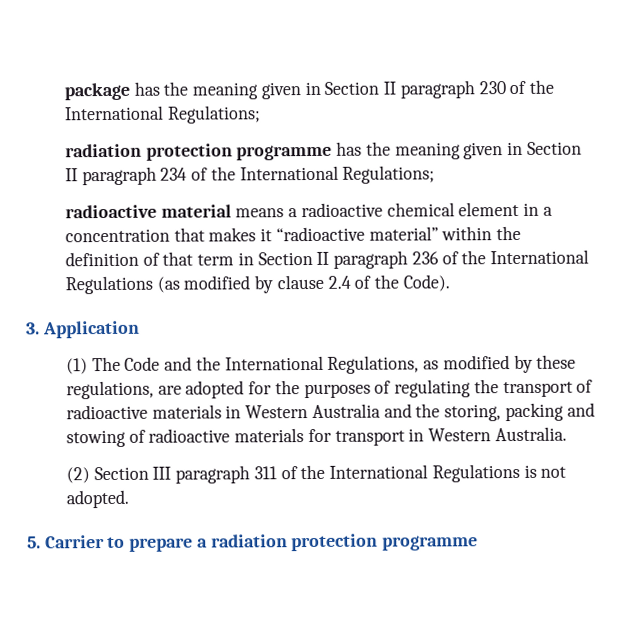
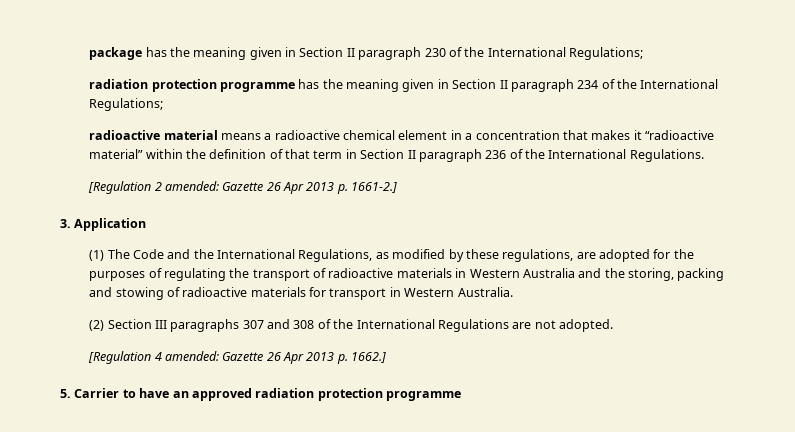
- radioactive material means a radioactive chemical element in a concentration that makes it “radioactive material” within the definition of that term in Section II paragraph 236 of the International Regulations (as modified by clause 2.4 of the Code).
+ radioactive material means a radioactive chemical element in a concentration that makes it “radioactive material” within the definition of that term in Section II paragraph 236 of the International Regulations.
+ [Regulation 2 amended: Gazette 26 Apr 2013 p. 1661-2.]
- (2) Section III paragraph 311 of the International Regulations is not adopted.
+ (2) Section III paragraphs 307 and 308 of the International Regulations are not adopted.
+ [Regulation 4 amended: Gazette 26 Apr 2013 p. 1662.]
- 5. Carrier to prepare a radiation protection programme
+ 5. Carrier to have an approved radiation protection programme

